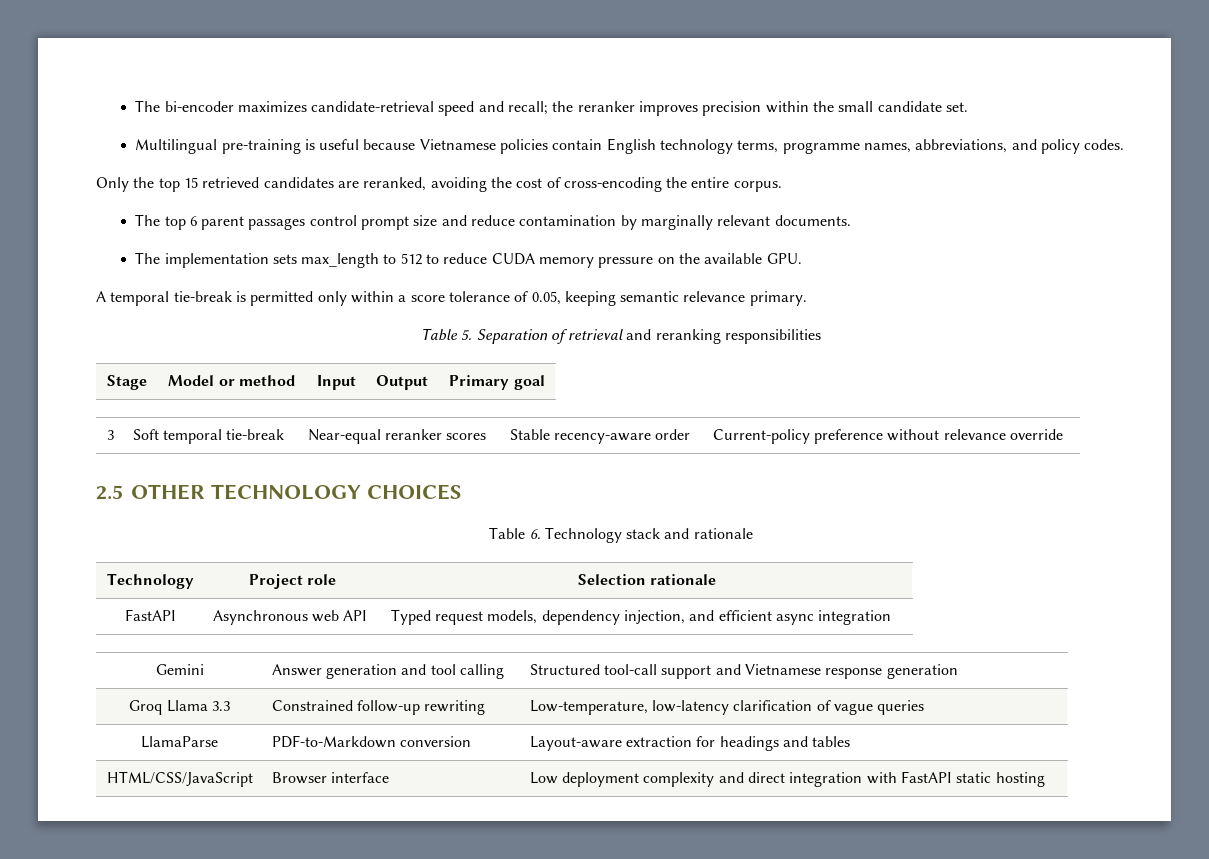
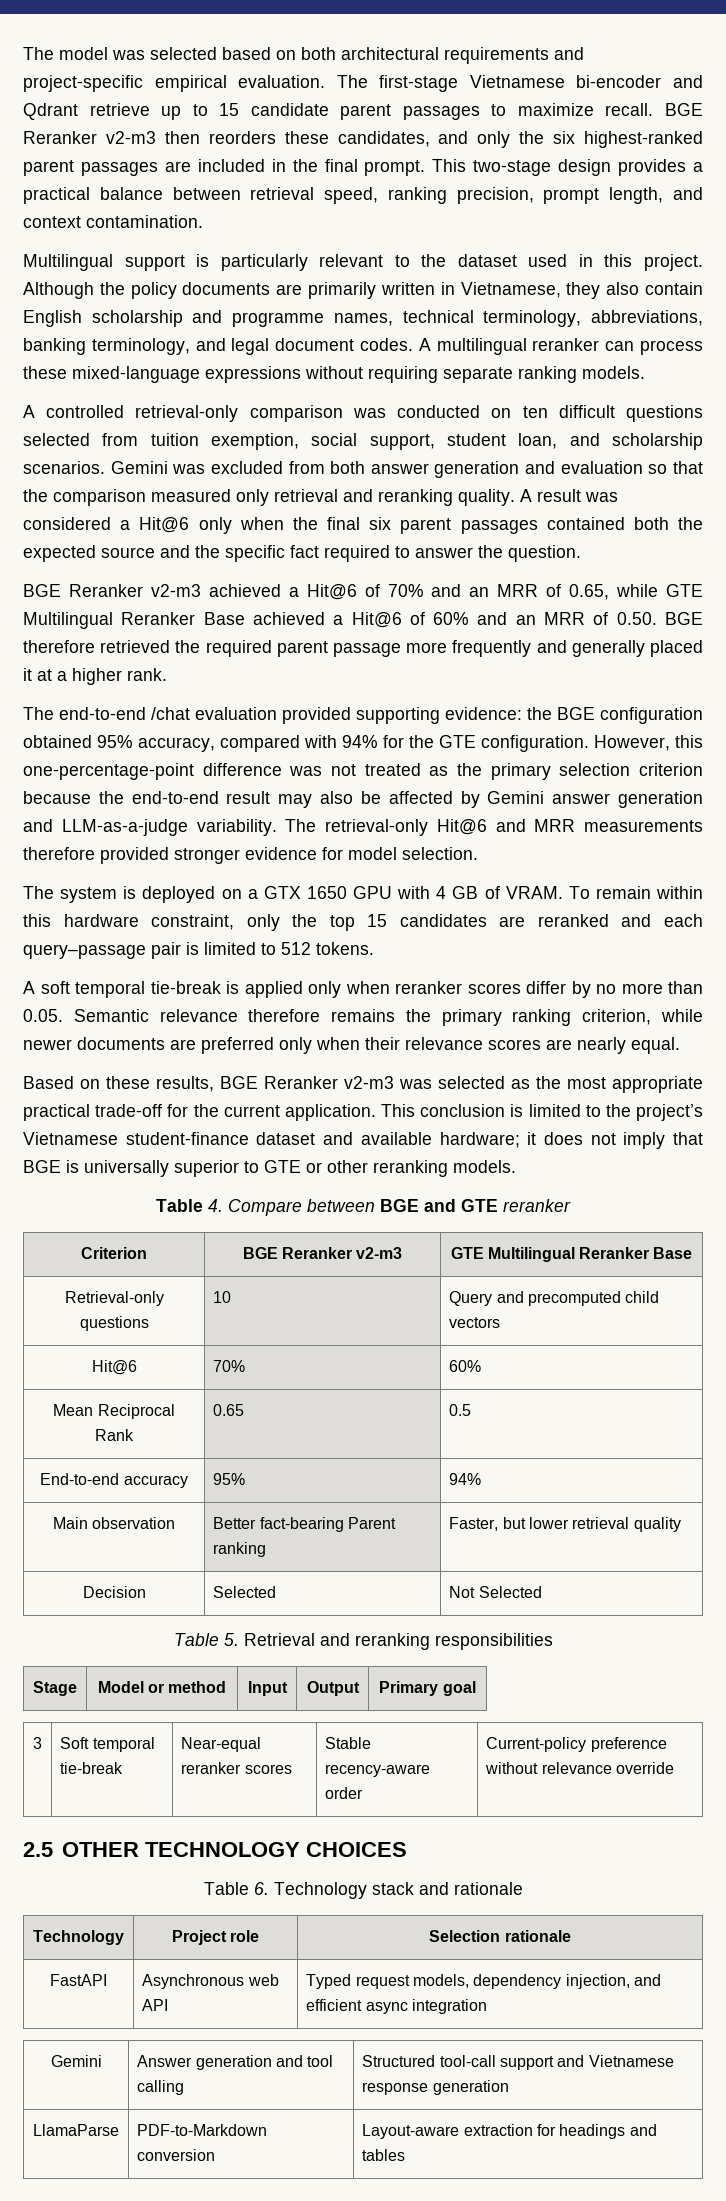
- The bi-encoder maximizes candidate-retrieval speed and recall; the reranker improves precision within the small candidate set.
- Multilingual pre-training is useful because Vietnamese policies contain English technology terms, programme names, abbreviations, and policy codes.
- Only the top 15 retrieved candidates are reranked, avoiding the cost of cross-encoding the entire corpus.
- The top 6 parent passages control prompt size and reduce contamination by marginally relevant documents.
- The implementation sets max_length to 512 to reduce CUDA memory pressure on the available GPU.
- A temporal tie-break is permitted only within a score tolerance of 0.05, keeping semantic relevance primary.
+ The model was selected based on both architectural requirements and project-specific empirical evaluation. The first-stage Vietnamese bi-encoder and Qdrant retrieve up to 15 candidate parent passages to maximize recall. BGE Reranker v2-m3 then reorders these candidates, and only the six highest-ranked parent passages are included in the final prompt. This two-stage design provides a practical balance between retrieval speed, ranking precision, prompt length, and context contamination.
+ Multilingual support is particularly relevant to the dataset used in this project. Although the policy documents are primarily written in Vietnamese, they also contain English scholarship and programme names, technical terminology, abbreviations, banking terminology, and legal document codes. A multilingual reranker can process these mixed-language expressions without requiring separate ranking models.
+ A controlled retrieval-only comparison was conducted on ten difficult questions selected from tuition exemption, social support, student loan, and scholarship scenarios. Gemini was excluded from both answer generation and evaluation so that the comparison measured only retrieval and reranking quality. A result was considered a Hit@6 only when the final six parent passages contained both the expected source and the specific fact required to answer the question.
+ BGE Reranker v2-m3 achieved a Hit@6 of 70% and an MRR of 0.65, while GTE Multilingual Reranker Base achieved a Hit@6 of 60% and an MRR of 0.50. BGE therefore retrieved the required parent passage more frequently and generally placed it at a higher rank.
+ The end-to-end /chat evaluation provided supporting evidence: the BGE configuration obtained 95% accuracy, compared with 94% for the GTE configuration. However, this one-percentage-point difference was not treated as the primary selection criterion because the end-to-end result may also be affected by Gemini answer generation and LLM-as-a-judge variability. The retrieval-only Hit@6 and MRR measurements therefore provided stronger evidence for model selection.
+ The system is deployed on a GTX 1650 GPU with 4 GB of VRAM. To remain within this hardware constraint, only the top 15 candidates are reranked and each query–passage pair is limited to 512 tokens.
+ A soft temporal tie-break is applied only when reranker scores differ by no more than 0.05. Semantic relevance therefore remains the primary ranking criterion, while newer documents are preferred only when their relevance scores are nearly equal.
+ Based on these results, BGE Reranker v2-m3 was selected as the most appropriate practical trade-off for the current application. This conclusion is limited to the project’s Vietnamese student-finance dataset and available hardware; it does not imply that BGE is universally superior to GTE or other reranking models.
+ Table 4. Compare between BGE and GTE reranker
+ Criterion | BGE Reranker v2-m3 | GTE Multilingual Reranker Base
+ Retrieval-only questions | 10 | Query and precomputed child vectors
+ Hit@6 | 70% | 60%
+ Mean Reciprocal Rank | 0.65 | 0.5
+ End-to-end accuracy | 95% | 94%
+ Main observation | Better fact-bearing Parent ranking | Faster, but lower retrieval quality
+ Decision | Selected | Not Selected
- Table 5. Separation of retrieval and reranking responsibilities
+ Table 5. Retrieval and reranking responsibilities
- Groq Llama 3.3 | Constrained follow-up rewriting | Low-temperature, low-latency clarification of vague queries
- HTML/CSS/JavaScript | Browser interface | Low deployment complexity and direct integration with FastAPI static hosting

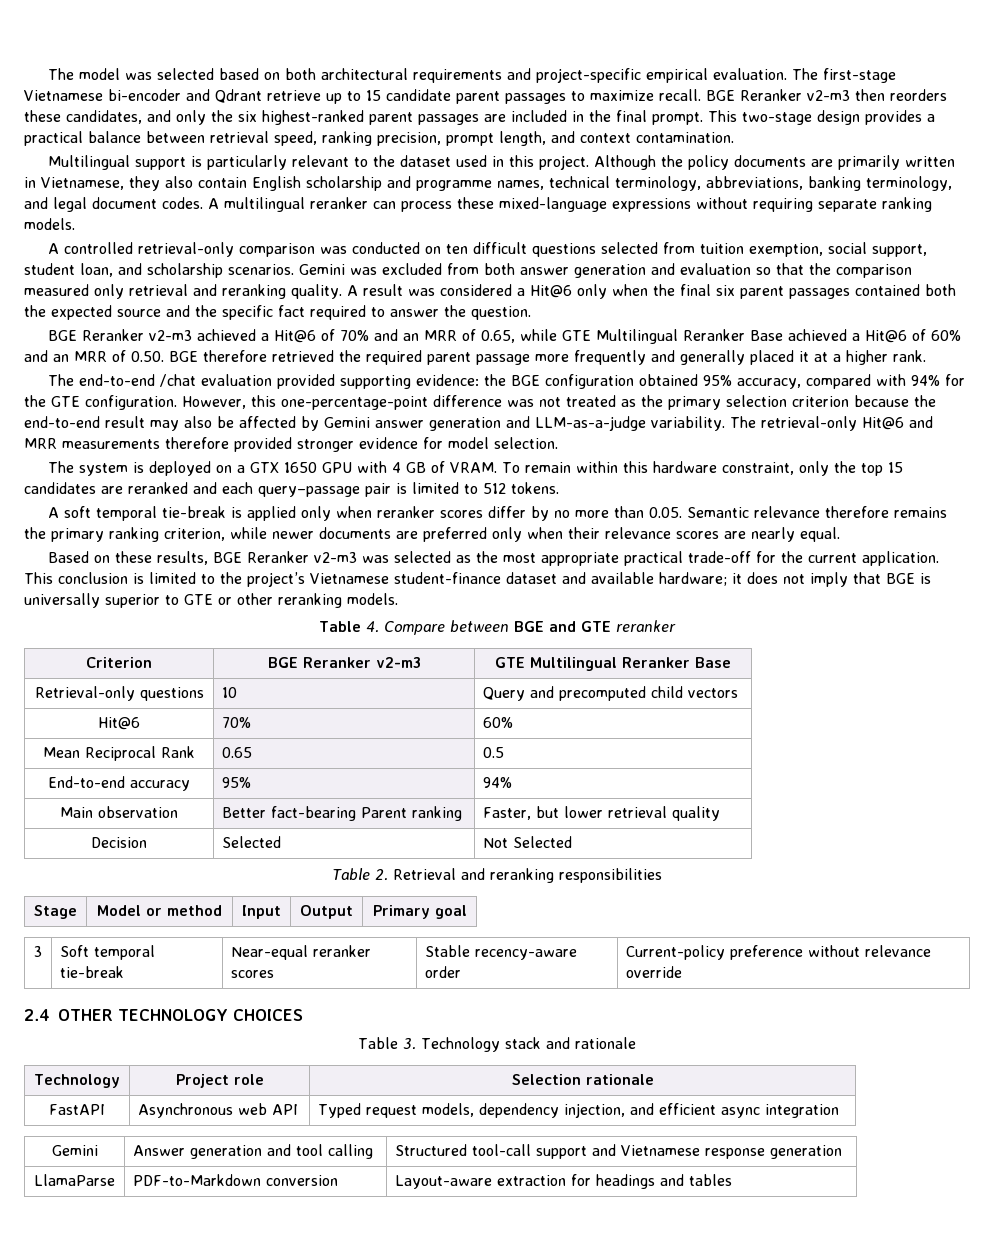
- Table 5. Retrieval and reranking responsibilities
+ Table 2. Retrieval and reranking responsibilities
- 2.5 OTHER TECHNOLOGY CHOICES
+ 2.4 OTHER TECHNOLOGY CHOICES
- Table 6. Technology stack and rationale
+ Table 3. Technology stack and rationale

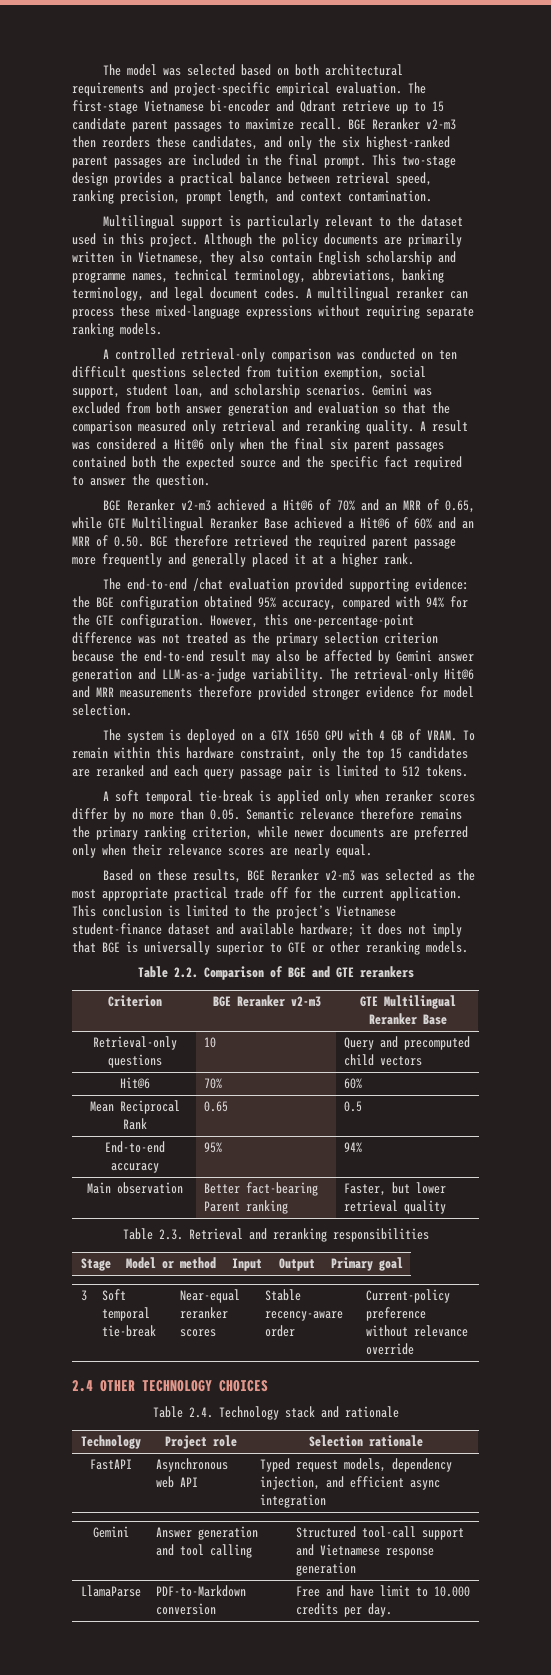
- To remain within this hardware constraint, only the top 15 candidates are reranked and each query–passage pair is limited to 512 tokens.
+ To remain within this hardware constraint, only the top 15 candidates are reranked and each query passage pair is limited to 512 tokens.
- Based on these results, BGE Reranker v2-m3 was selected as the most appropriate practical trade-off for the current application.
+ Based on these results, BGE Reranker v2-m3 was selected as the most appropriate practical trade off for the current application.
- Table 4. Compare between BGE and GTE reranker
+ Table 2.2. Comparison of BGE and GTE rerankers
- Decision | Selected | Not Selected
- Table 2. Retrieval and reranking responsibilities
+ Table 2.3. Retrieval and reranking responsibilities
- Table 3. Technology stack and rationale
+ Table 2.4. Technology stack and rationale
- LlamaParse | PDF-to-Markdown conversion | Layout-aware extraction for headings and tables
+ LlamaParse | PDF-to-Markdown conversion | Free and have limit to 10.000 credits per day.

